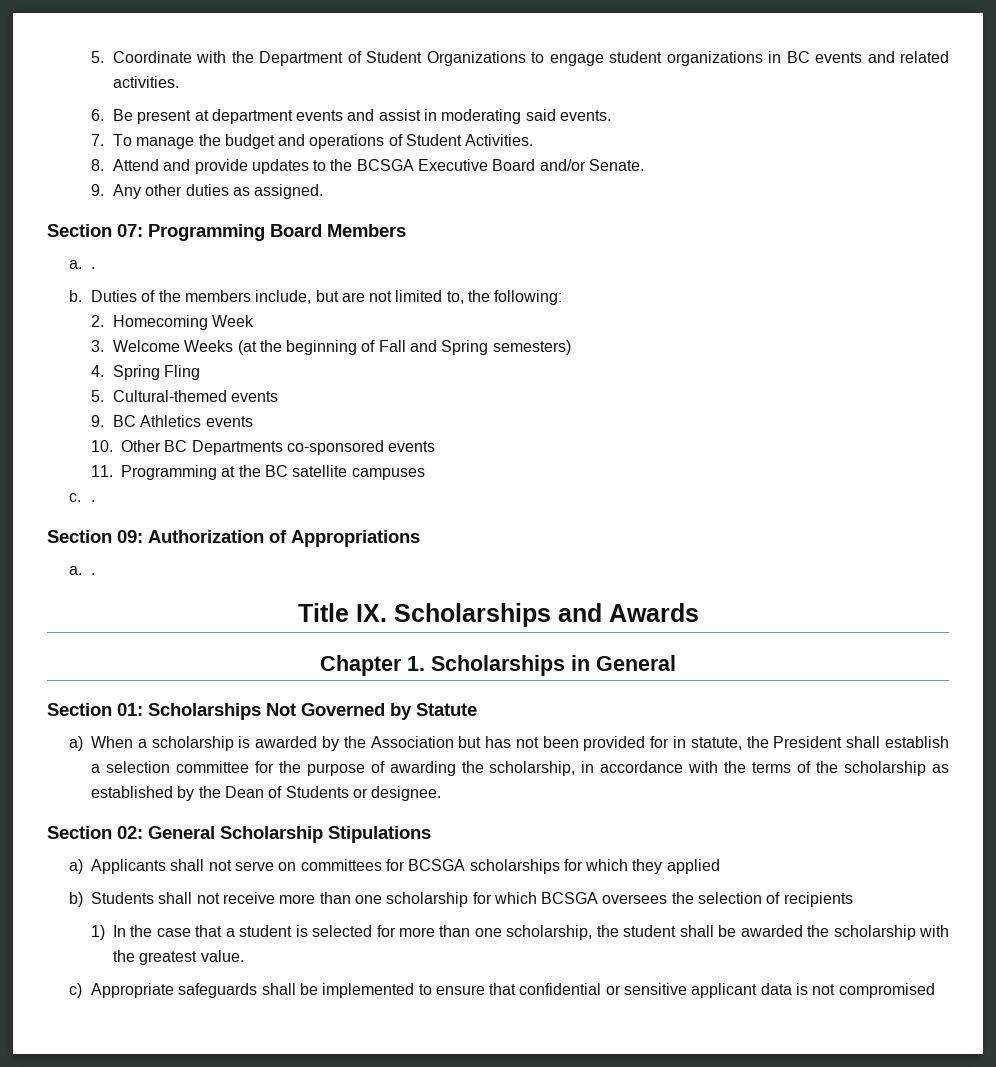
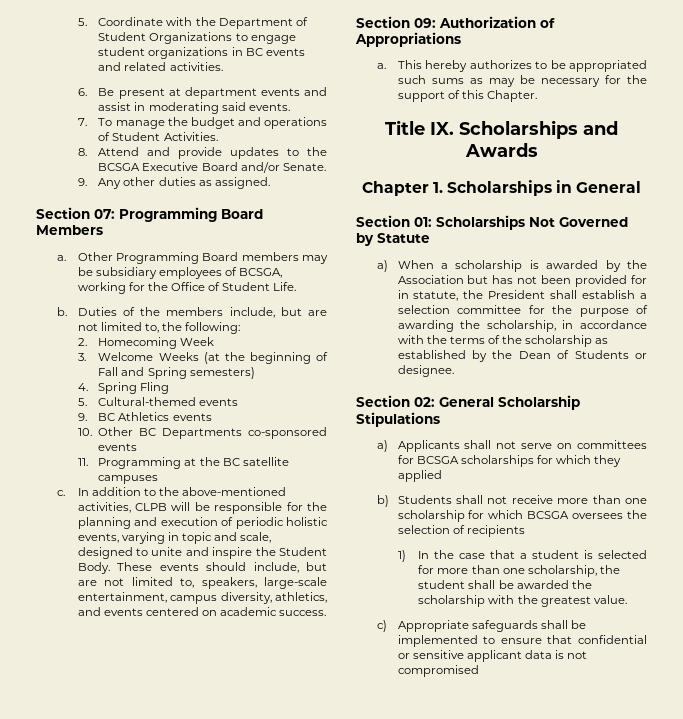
  Section 07: Programming Board Members
- a. .
+ a. Other Programming Board members may be subsidiary employees of BCSGA, working for the Office of Student Life.
- c. .
+ c. In addition to the above-mentioned activities, CLPB will be responsible for the planning and execution of periodic holistic events, varying in topic and scale, designed to unite and inspire the Student Body. These events should include, but are not limited to, speakers, large-scale entertainment, campus diversity, athletics, and events centered on academic success.
  Section 09: Authorization of Appropriations
- a. .
+ a. This hereby authorizes to be appropriated such sums as may be necessary for the support of this Chapter.

